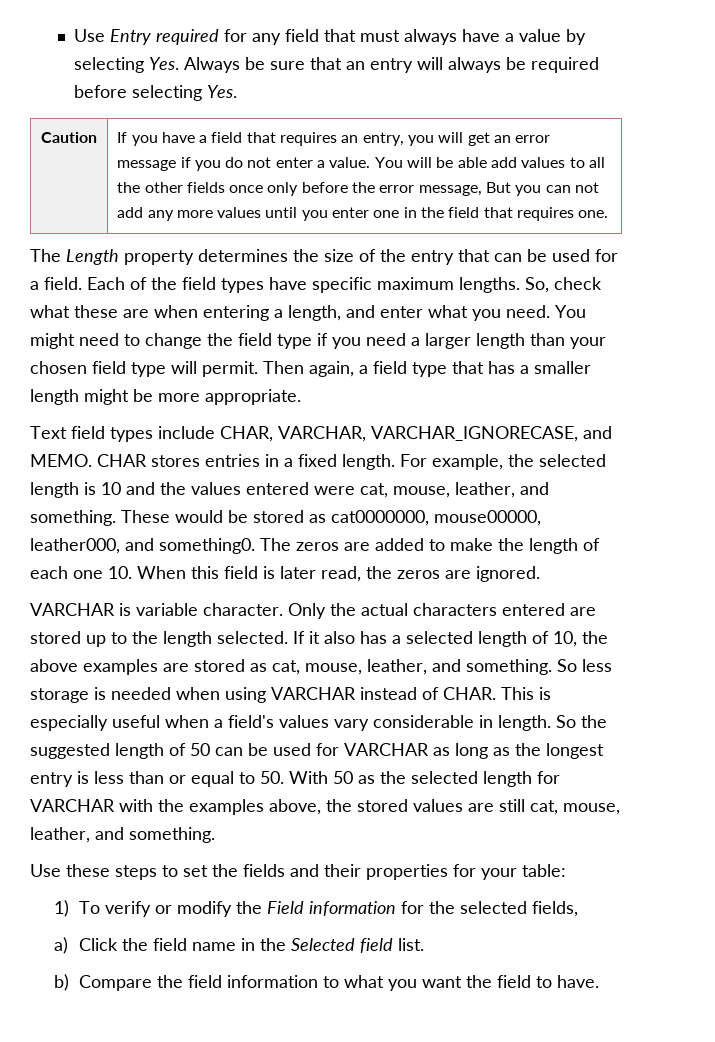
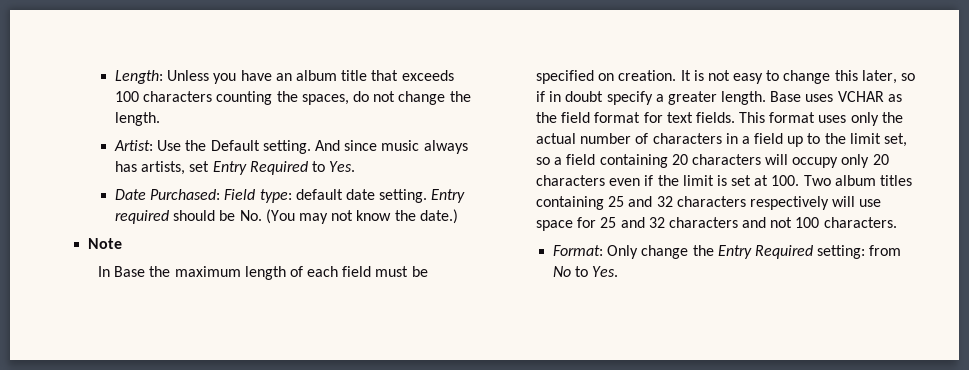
- Use Entry required for any field that must always have a value by selecting Yes. Always be sure that an entry will always be required before selecting Yes.
- Caution | If you have a field that requires an entry, you will get an error message if you do not enter a value. You will be able add values to all the other fields once only before the error message, But you can not add any more values until you enter one in the field that requires one.
- The Length property determines the size of the entry that can be used for a field. Each of the field types have specific maximum lengths. So, check what these are when entering a length, and enter what you need. You might need to change the field type if you need a larger length than your chosen field type will permit. Then again, a field type that has a smaller length might be more appropriate.
- Text field types include CHAR, VARCHAR, VARCHAR_IGNORECASE, and MEMO. CHAR stores entries in a fixed length. For example, the selected length is 10 and the values entered were cat, mouse, leather, and something. These would be stored as cat0000000, mouse00000, leather000, and something0. The zeros are added to make the length of each one 10. When this field is later read, the zeros are ignored.
- VARCHAR is variable character. Only the actual characters entered are stored up to the length selected. If it also has a selected length of 10, the above examples are stored as cat, mouse, leather, and something. So less storage is needed when using VARCHAR instead of CHAR. This is especially useful when a field's values vary considerable in length. So the suggested length of 50 can be used for VARCHAR as long as the longest entry is less than or equal to 50. With 50 as the selected length for VARCHAR with the examples above, the stored values are still cat, mouse, leather, and something.
- Use these steps to set the fields and their properties for your table:
- 1) To verify or modify the Field information for the selected fields,
- a) Click the field name in the Selected field list.
- b) Compare the field information to what you want the field to have.
+ Length: Unless you have an album title that exceeds 100 characters counting the spaces, do not change the length.
+ Artist: Use the Default setting. And since music always has artists, set Entry Required to Yes.
+ Date Purchased: Field type: default date setting. Entry required should be No. (You may not know the date.)
+ Note
+ In Base the maximum length of each field must be specified on creation. It is not easy to change this later, so if in doubt specify a greater length. Base uses VCHAR as the field format for text fields. This format uses only the actual number of characters in a field up to the limit set, so a field containing 20 characters will occupy only 20 characters even if the limit is set at 100. Two album titles containing 25 and 32 characters respectively will use space for 25 and 32 characters and not 100 characters.
+ Format: Only change the Entry Required setting: from No to Yes.

